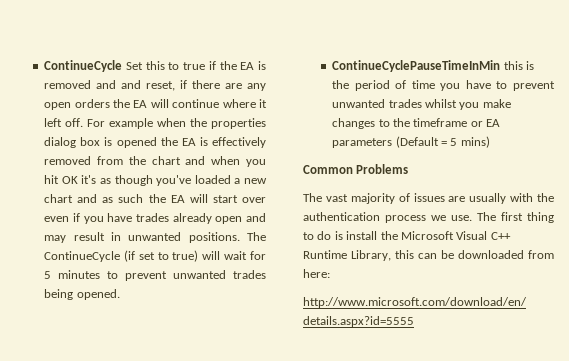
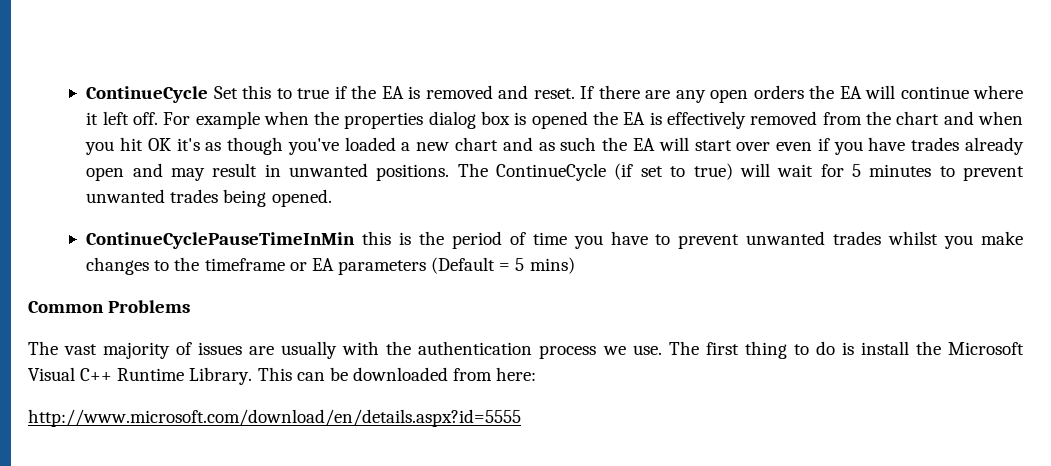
- ContinueCycle Set this to true if the EA is removed and and reset, if there are any open orders the EA will continue where it left off.
+ ContinueCycle Set this to true if the EA is removed and reset. If there are any open orders the EA will continue where it left off.
- The first thing to do is install the Microsoft Visual C++ Runtime Library, this can be downloaded from here:
+ The first thing to do is install the Microsoft Visual C++ Runtime Library. This can be downloaded from here:

